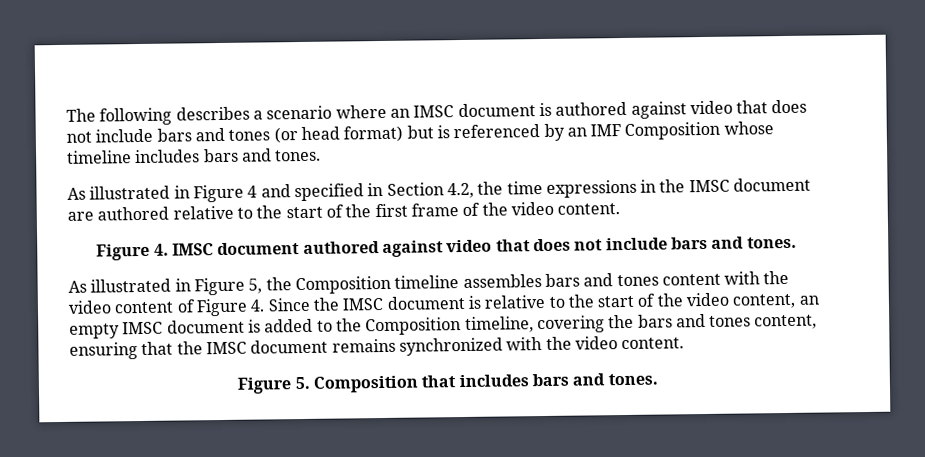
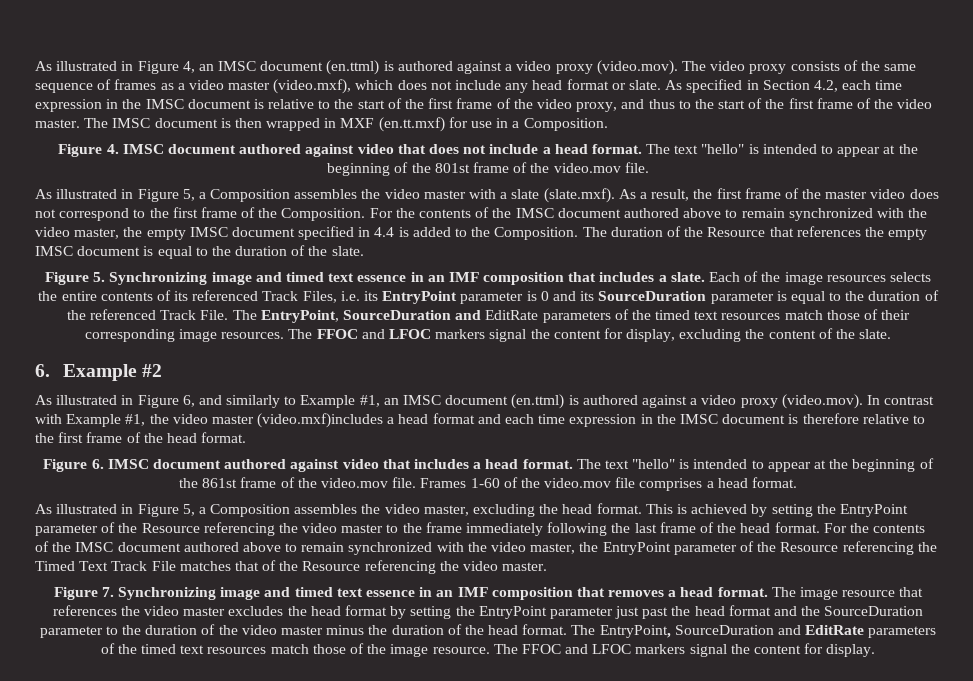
- The following describes a scenario where an IMSC document is authored against video that does not include bars and tones (or head format) but is referenced by an IMF Composition whose timeline includes bars and tones.
- As illustrated in Figure 4 and specified in Section 4.2, the time expressions in the IMSC document are authored relative to the start of the first frame of the video content.
+ As illustrated in Figure 4, an IMSC document (en.ttml) is authored against a video proxy (video.mov). The video proxy consists of the same sequence of frames as a video master (video.mxf), which does not include any head format or slate. As specified in Section 4.2, each time expression in the IMSC document is relative to the start of the first frame of the video proxy, and thus to the start of the first frame of the video master. The IMSC document is then wrapped in MXF (en.tt.mxf) for use in a Composition.
- Figure 4. IMSC document authored against video that does not include bars and tones.
- As illustrated in Figure 5, the Composition timeline assembles bars and tones content with the video content of Figure 4. Since the IMSC document is relative to the start of the video content, an empty IMSC document is added to the Composition timeline, covering the bars and tones content, ensuring that the IMSC document remains synchronized with the video content.
- Figure 5. Composition that includes bars and tones.
+ Figure 4. IMSC document authored against video that does not include a head format. The text "hello" is intended to appear at the beginning of the 801st frame of the video.mov file.
+ As illustrated in Figure 5, a Composition assembles the video master with a slate (slate.mxf). As a result, the first frame of the master video does not correspond to the first frame of the Composition. For the contents of the IMSC document authored above to remain synchronized with the video master, the empty IMSC document specified in 4.4 is added to the Composition. The duration of the Resource that references the empty IMSC document is equal to the duration of the slate.
+ Figure 5. Synchronizing image and timed text essence in an IMF composition that includes a slate. Each of the image resources selects the entire contents of its referenced Track Files, i.e. its EntryPoint parameter is 0 and its SourceDuration parameter is equal to the duration of the referenced Track File. The EntryPoint, SourceDuration and EditRate parameters of the timed text resources match those of their corresponding image resources. The FFOC and LFOC markers signal the content for display, excluding the content of the slate.
+ 6. Example #2
+ As illustrated in Figure 6, and similarly to Example #1, an IMSC document (en.ttml) is authored against a video proxy (video.mov). In contrast with Example #1, the video master (video.mxf)includes a head format and each time expression in the IMSC document is therefore relative to the first frame of the head format.
+ Figure 6. IMSC document authored against video that includes a head format. The text "hello" is intended to appear at the beginning of the 861st frame of the video.mov file. Frames 1-60 of the video.mov file comprises a head format.
+ As illustrated in Figure 5, a Composition assembles the video master, excluding the head format. This is achieved by setting the EntryPoint parameter of the Resource referencing the video master to the frame immediately following the last frame of the head format. For the contents of the IMSC document authored above to remain synchronized with the video master, the EntryPoint parameter of the Resource referencing the Timed Text Track File matches that of the Resource referencing the video master.
+ Figure 7. Synchronizing image and timed text essence in an IMF composition that removes a head format. The image resource that references the video master excludes the head format by setting the EntryPoint parameter just past the head format and the SourceDuration parameter to the duration of the video master minus the duration of the head format. The EntryPoint, SourceDuration and EditRate parameters of the timed text resources match those of the image resource. The FFOC and LFOC markers signal the content for display.

